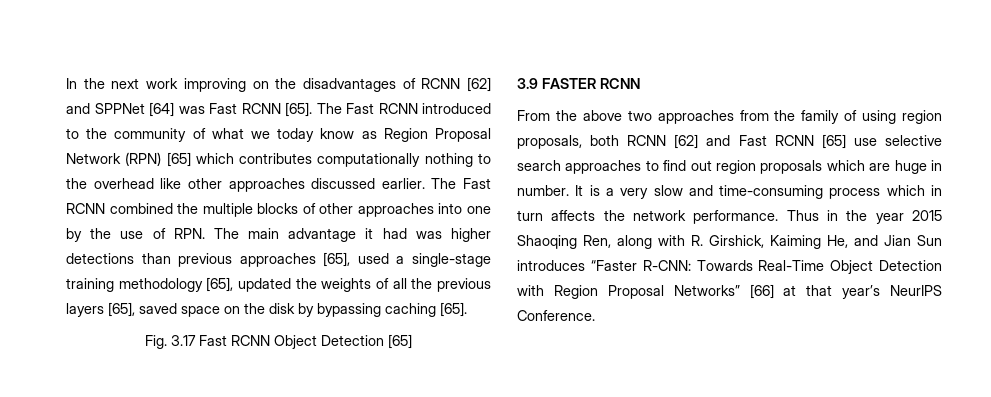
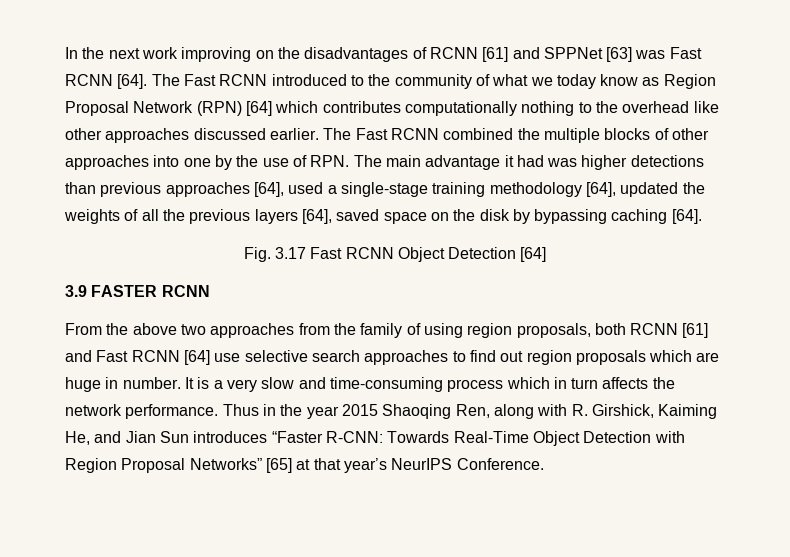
- In the next work improving on the disadvantages of RCNN [62] and SPPNet [64] was Fast RCNN [65].
+ In the next work improving on the disadvantages of RCNN [61] and SPPNet [63] was Fast RCNN [64].
- The Fast RCNN introduced to the community of what we today know as Region Proposal Network (RPN) [65] which contributes computationally nothing to the overhead like other approaches discussed earlier.
+ The Fast RCNN introduced to the community of what we today know as Region Proposal Network (RPN) [64] which contributes computationally nothing to the overhead like other approaches discussed earlier.
- The Fast RCNN combined the multiple blocks of other approaches into one by the use of RPN. The main advantage it had was higher detections than previous approaches [65], used a single-stage training methodology [65], updated the weights of all the previous layers [65], saved space on the disk by bypassing caching [65].
+ The Fast RCNN combined the multiple blocks of other approaches into one by the use of RPN. The main advantage it had was higher detections than previous approaches [64], used a single-stage training methodology [64], updated the weights of all the previous layers [64], saved space on the disk by bypassing caching [64].
- Fig. 3.17 Fast RCNN Object Detection [65]
+ Fig. 3.17 Fast RCNN Object Detection [64]
- From the above two approaches from the family of using region proposals, both RCNN [62] and Fast RCNN [65] use selective search approaches to find out region proposals which are huge in number.
+ From the above two approaches from the family of using region proposals, both RCNN [61] and Fast RCNN [64] use selective search approaches to find out region proposals which are huge in number.
- Thus in the year 2015 Shaoqing Ren, along with R. Girshick, Kaiming He, and Jian Sun introduces “Faster R-CNN: Towards Real-Time Object Detection with Region Proposal Networks” [66] at that year’s NeurIPS Conference.
+ Thus in the year 2015 Shaoqing Ren, along with R. Girshick, Kaiming He, and Jian Sun introduces “Faster R-CNN: Towards Real-Time Object Detection with Region Proposal Networks” [65] at that year’s NeurIPS Conference.

